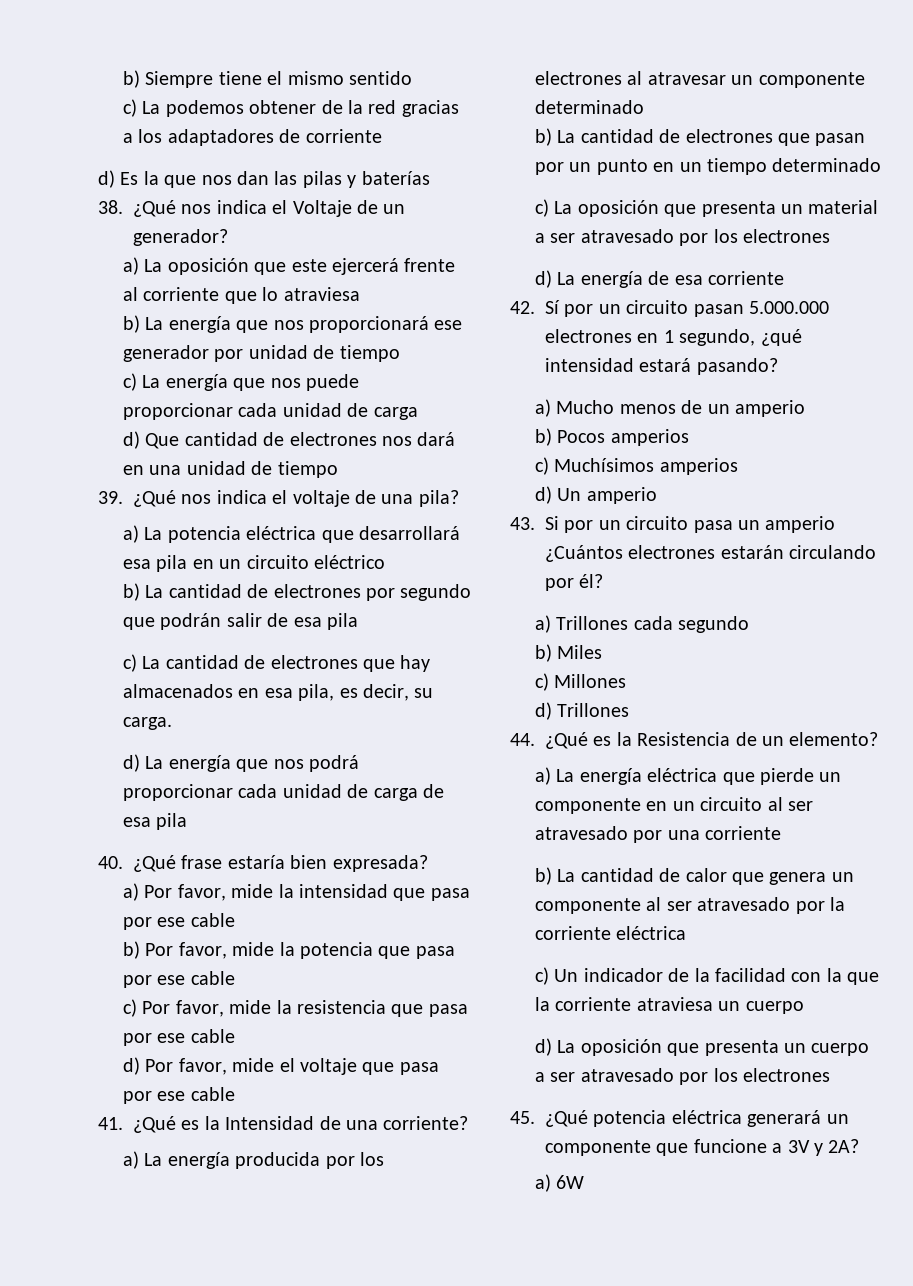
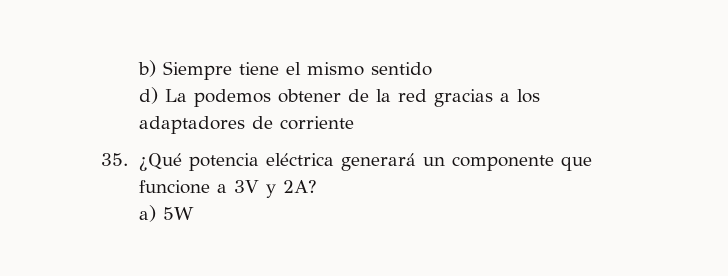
- c) La podemos obtener de la red gracias a los adaptadores de corriente
+ d) La podemos obtener de la red gracias a los adaptadores de corriente
- d) Es la que nos dan las pilas y baterías
- 38. ¿Qué nos indica el Voltaje de un generador?
- a) La oposición que este ejercerá frente al corriente que lo atraviesa
- b) La energía que nos proporcionará ese generador por unidad de tiempo
- c) La energía que nos puede proporcionar cada unidad de carga
- d) Que cantidad de electrones nos dará en una unidad de tiempo
- 39. ¿Qué nos indica el voltaje de una pila?
- a) La potencia eléctrica que desarrollará esa pila en un circuito eléctrico
- b) La cantidad de electrones por segundo que podrán salir de esa pila
- c) La cantidad de electrones que hay almacenados en esa pila, es decir, su carga.
- d) La energía que nos podrá proporcionar cada unidad de carga de esa pila
- 40. ¿Qué frase estaría bien expresada?
- a) Por favor, mide la intensidad que pasa por ese cable
- b) Por favor, mide la potencia que pasa por ese cable
- c) Por favor, mide la resistencia que pasa por ese cable
- d) Por favor, mide el voltaje que pasa por ese cable
- 41. ¿Qué es la Intensidad de una corriente?
- a) La energía producida por los electrones al atravesar un componente determinado
- b) La cantidad de electrones que pasan por un punto en un tiempo determinado
- c) La oposición que presenta un material a ser atravesado por los electrones
- d) La energía de esa corriente
- 42. Sí por un circuito pasan 5.000.000 electrones en 1 segundo, ¿qué intensidad estará pasando?
- a) Mucho menos de un amperio
- b) Pocos amperios
- c) Muchísimos amperios
- d) Un amperio
- 43. Si por un circuito pasa un amperio ¿Cuántos electrones estarán circulando por él?
- a) Trillones cada segundo
- b) Miles
- c) Millones
- d) Trillones
- 44. ¿Qué es la Resistencia de un elemento?
- a) La energía eléctrica que pierde un componente en un circuito al ser atravesado por una corriente
- b) La cantidad de calor que genera un componente al ser atravesado por la corriente eléctrica
- c) Un indicador de la facilidad con la que la corriente atraviesa un cuerpo
- d) La oposición que presenta un cuerpo a ser atravesado por los electrones
- 45. ¿Qué potencia eléctrica generará un componente que funcione a 3V y 2A?
+ 35. ¿Qué potencia eléctrica generará un componente que funcione a 3V y 2A?
- a) 6W
+ a) 5W

